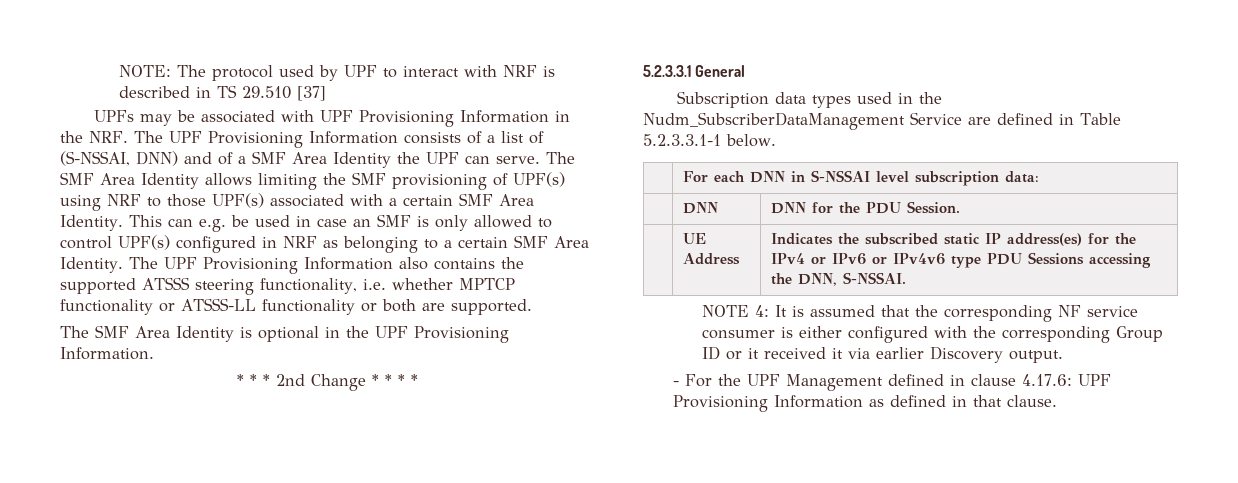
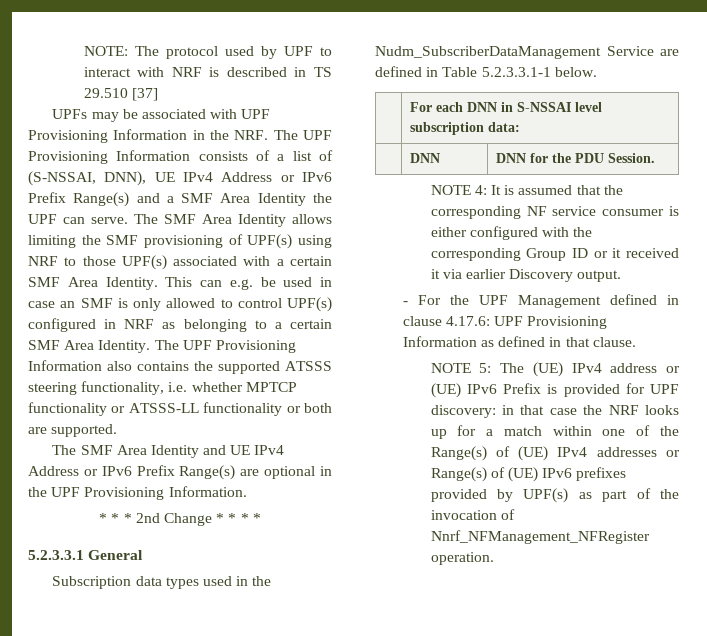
- UPFs may be associated with UPF Provisioning Information in the NRF. The UPF Provisioning Information consists of a list of (S-NSSAI, DNN) and of a SMF Area Identity the UPF can serve.
+ UPFs may be associated with UPF Provisioning Information in the NRF. The UPF Provisioning Information consists of a list of (S-NSSAI, DNN), UE IPv4 Address or IPv6 Prefix Range(s) and a SMF Area Identity the UPF can serve.
- The SMF Area Identity is optional in the UPF Provisioning Information.
+ The SMF Area Identity and UE IPv4 Address or IPv6 Prefix Range(s) are optional in the UPF Provisioning Information.
- | UE Address | Indicates the subscribed static IP address(es) for the IPv4 or IPv6 or IPv4v6 type PDU Sessions accessing the DNN, S-NSSAI.
+ NOTE 5: The (UE) IPv4 address or (UE) IPv6 Prefix is provided for UPF discovery: in that case the NRF looks up for a match within one of the Range(s) of (UE) IPv4 addresses or Range(s) of (UE) IPv6 prefixes provided by UPF(s) as part of the invocation of Nnrf_NFManagement_NFRegister operation.

